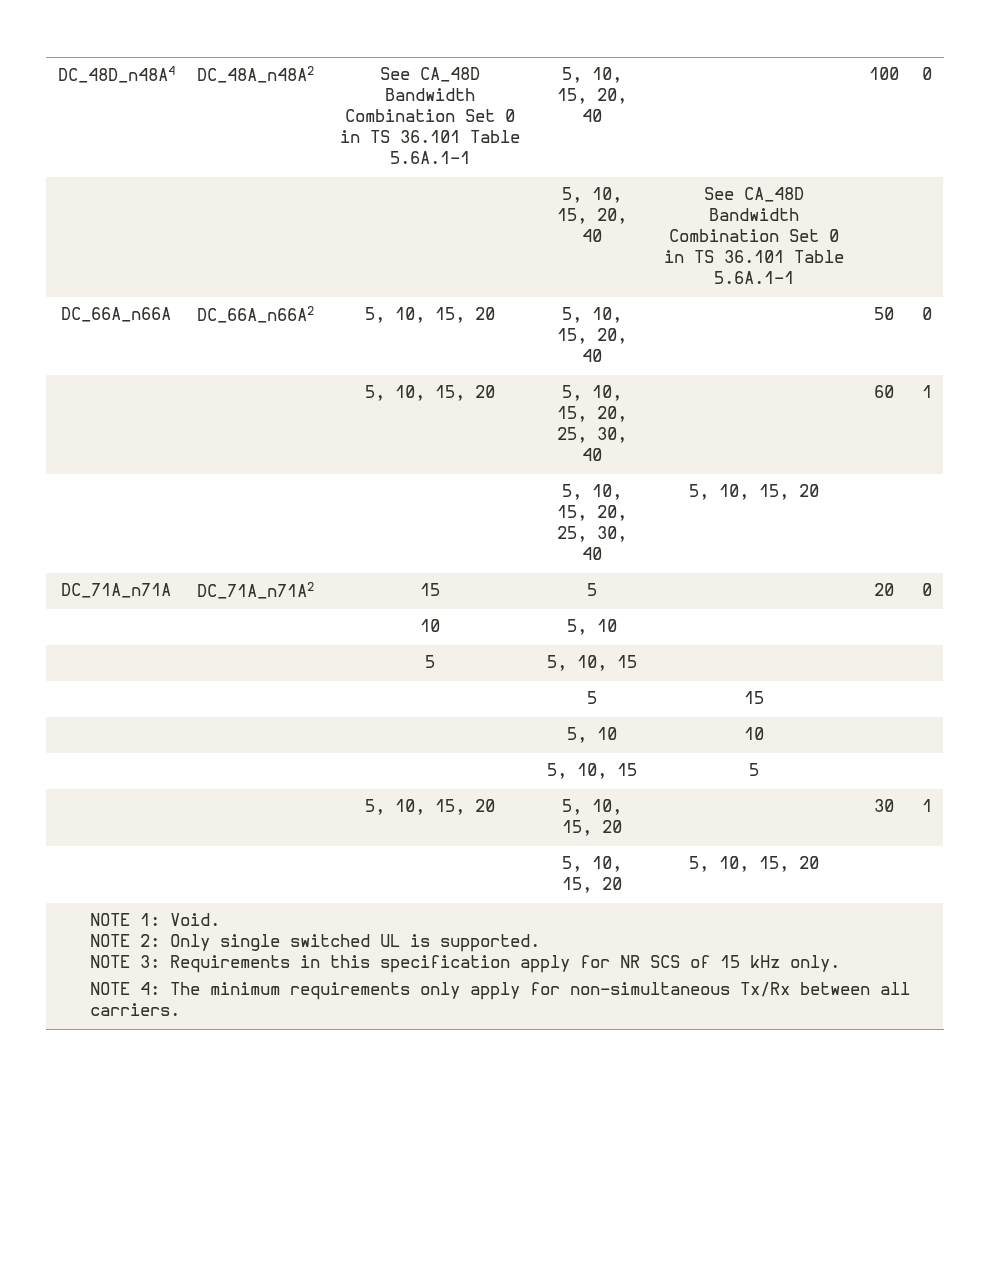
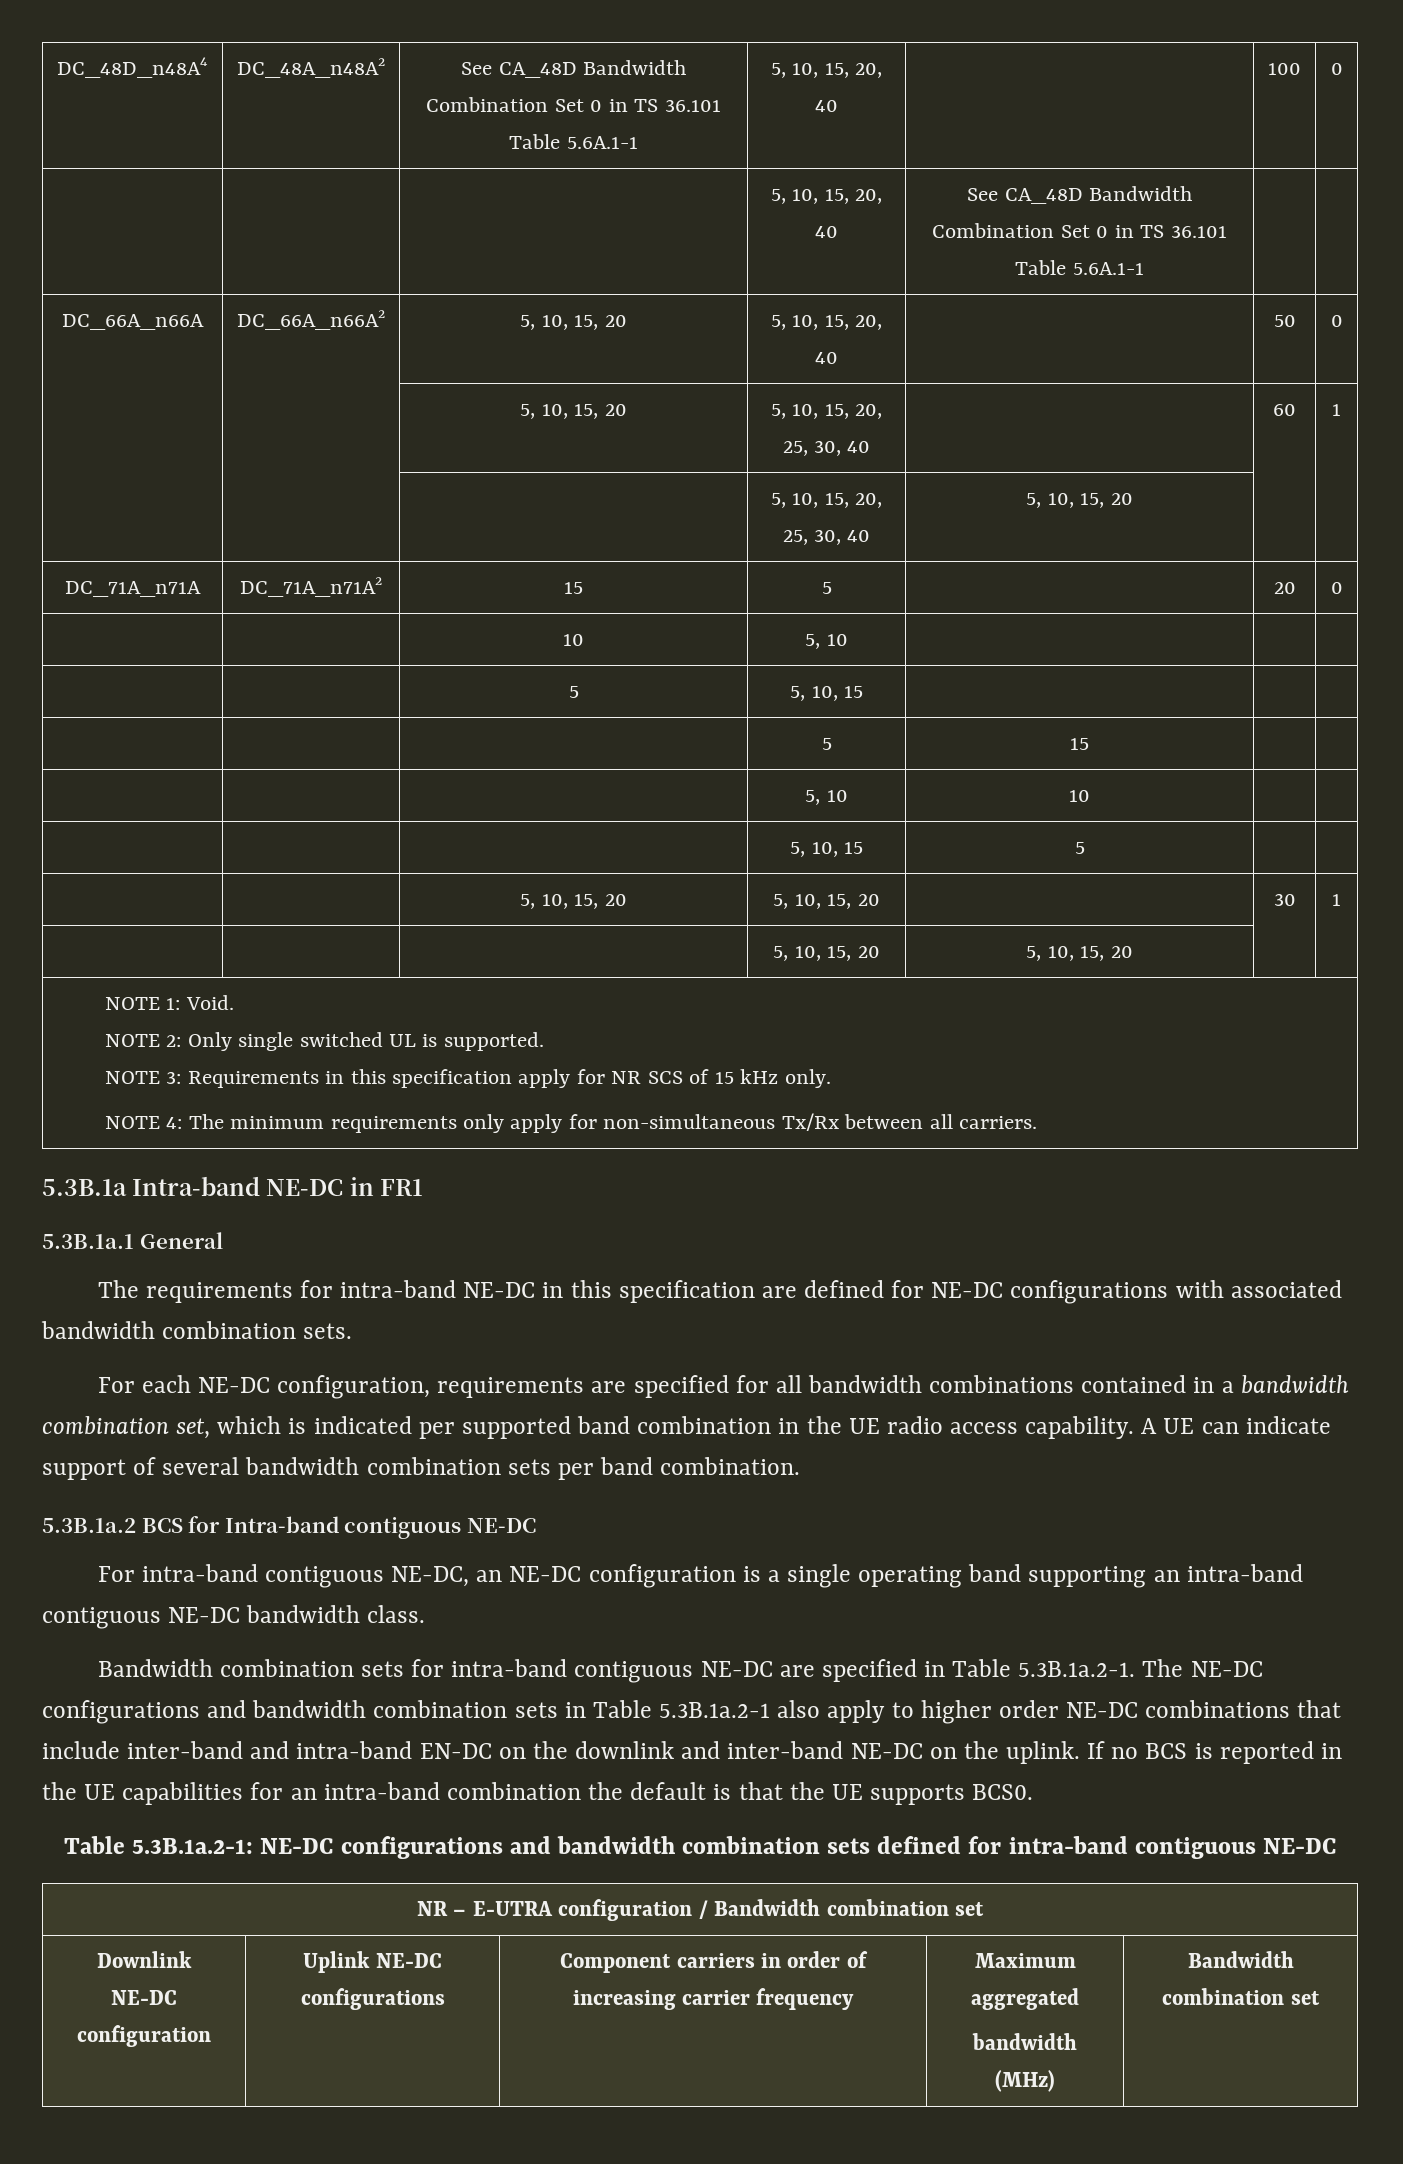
+ 5.3B.1a Intra-band NE-DC in FR1
+ 5.3B.1a.1 General
+ The requirements for intra-band NE-DC in this specification are defined for NE-DC configurations with associated bandwidth combination sets.
+ For each NE-DC configuration, requirements are specified for all bandwidth combinations contained in a bandwidth combination set, which is indicated per supported band combination in the UE radio access capability. A UE can indicate support of several bandwidth combination sets per band combination.
+ 5.3B.1a.2 BCS for Intra-band contiguous NE-DC
+ For intra-band contiguous NE-DC, an NE-DC configuration is a single operating band supporting an intra-band contiguous NE-DC bandwidth class.
+ Bandwidth combination sets for intra-band contiguous NE-DC are specified in Table 5.3B.1a.2-1. The NE-DC configurations and bandwidth combination sets in Table 5.3B.1a.2-1 also apply to higher order NE-DC combinations that include inter-band and intra-band EN-DC on the downlink and inter-band NE-DC on the uplink. If no BCS is reported in the UE capabilities for an intra-band combination the default is that the UE supports BCS0.
+ Table 5.3B.1a.2-1: NE-DC configurations and bandwidth combination sets defined for intra-band contiguous NE-DC
+ NR – E-UTRA configuration / Bandwidth combination set
+ Downlink
+ NE-DC configuration | Uplink NE-DC configurations | Component carriers in order of increasing carrier frequency | Maximum aggregated
+ bandwidth (MHz) | Bandwidth combination set

